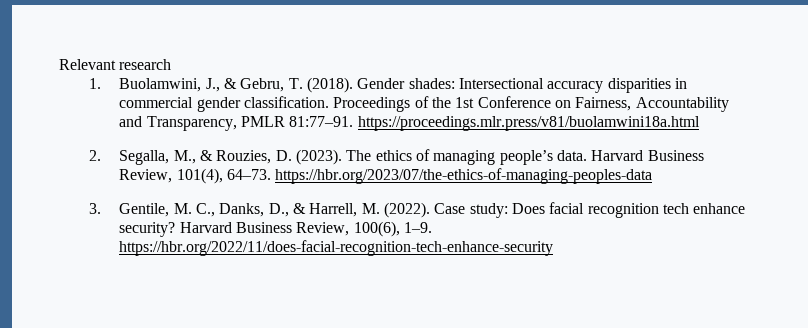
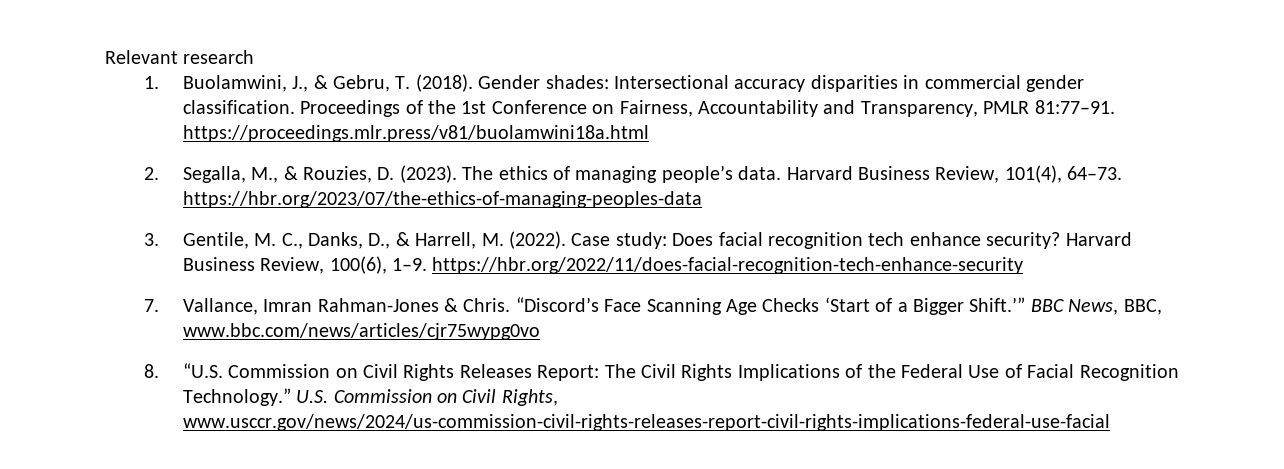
+ 7. Vallance, Imran Rahman-Jones & Chris. “Discord’s Face Scanning Age Checks ‘Start of a Bigger Shift.’” BBC News, BBC, www.bbc.com/news/articles/cjr75wypg0vo
+ 8. “U.S. Commission on Civil Rights Releases Report: The Civil Rights Implications of the Federal Use of Facial Recognition Technology.” U.S. Commission on Civil Rights, www.usccr.gov/news/2024/us-commission-civil-rights-releases-report-civil-rights-implications-federal-use-facial

